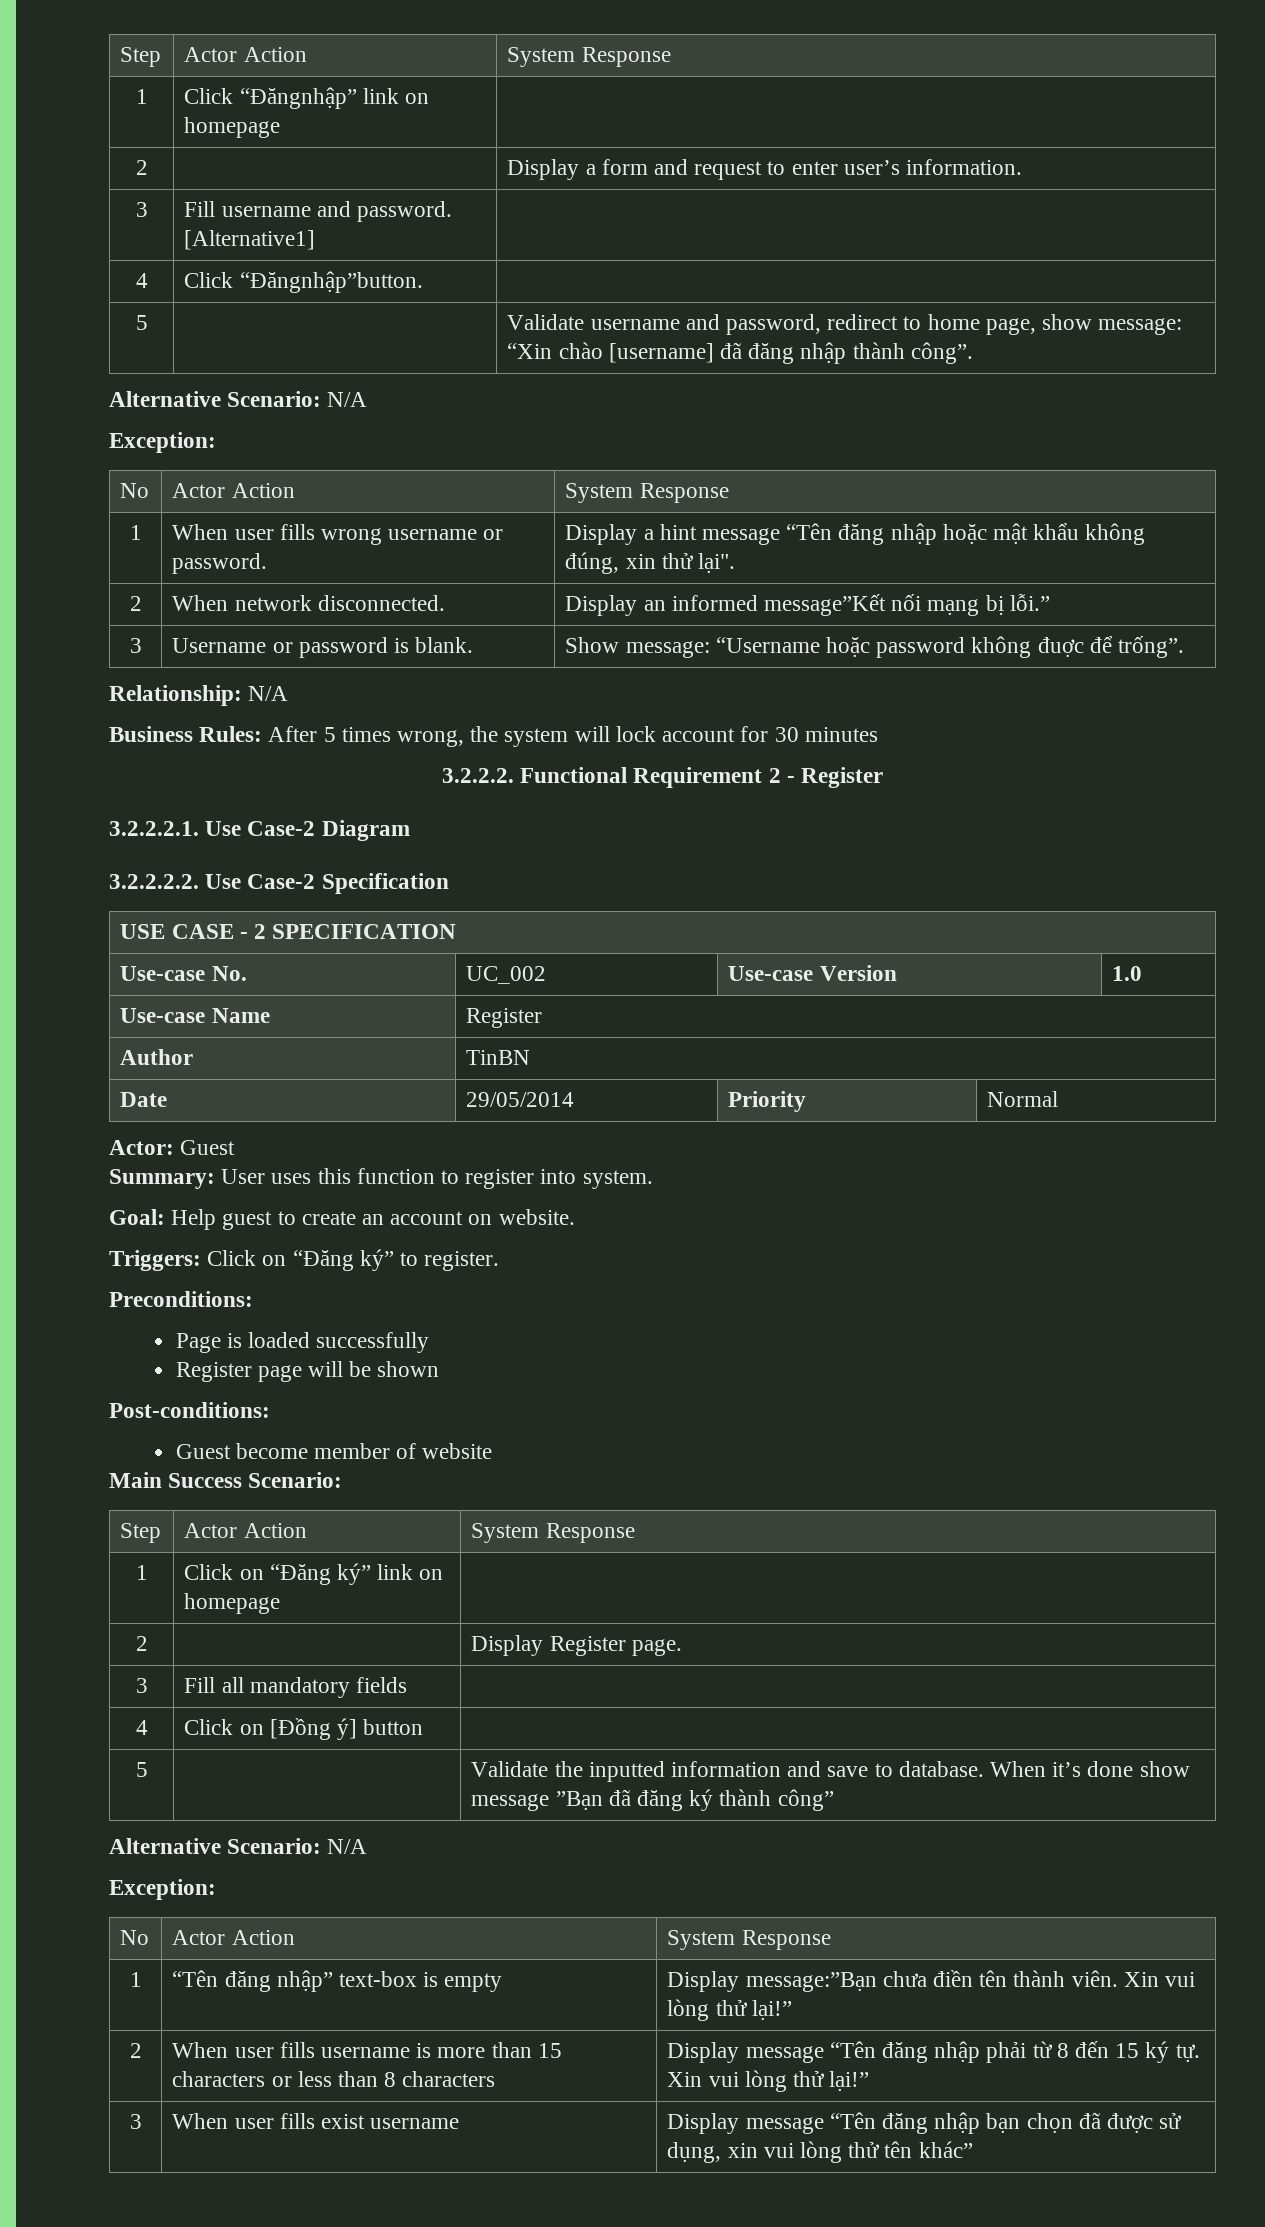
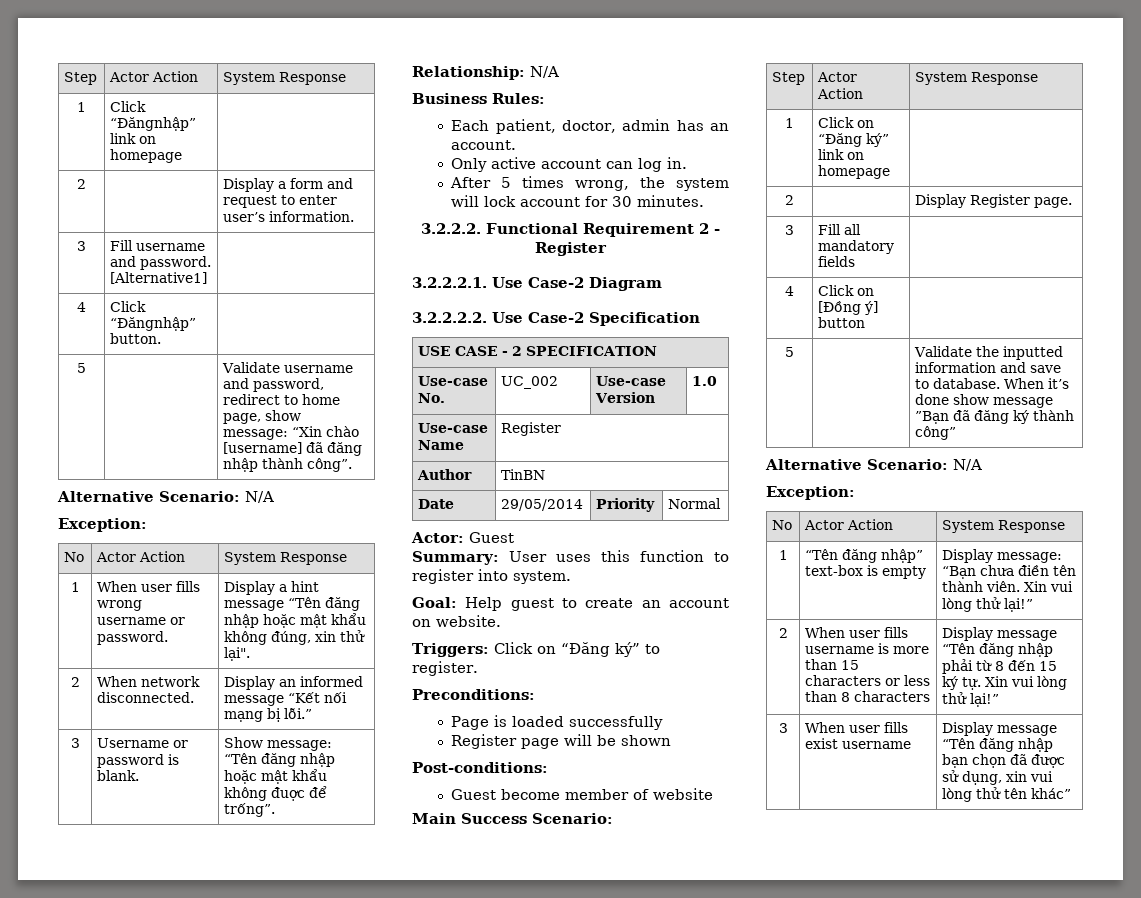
- 4 | Click “Đăngnhập”button. |
+ 4 | Click “Đăngnhập” button. |
- 2 | When network disconnected. | Display an informed message”Kết nối mạng bị lỗi.”
+ 2 | When network disconnected. | Display an informed message “Kết nối mạng bị lỗi.”
- 3 | Username or password is blank. | Show message: “Username hoặc password không đuợc để trống”.
+ 3 | Username or password is blank. | Show message: “Tên đăng nhập hoặc mật khẩu không đuợc để trống”.
- Business Rules: After 5 times wrong, the system will lock account for 30 minutes
+ Business Rules:
+ Each patient, doctor, admin has an account.
+ Only active account can log in.
+ After 5 times wrong, the system will lock account for 30 minutes.
- 1 | “Tên đăng nhập” text-box is empty | Display message:”Bạn chưa điền tên thành viên. Xin vui lòng thử lại!”
+ 1 | “Tên đăng nhập” text-box is empty | Display message: “Bạn chưa điền tên thành viên. Xin vui lòng thử lại!”

